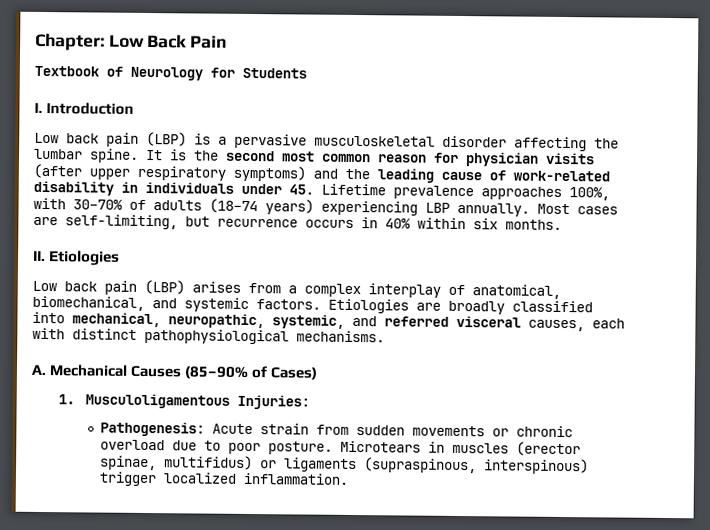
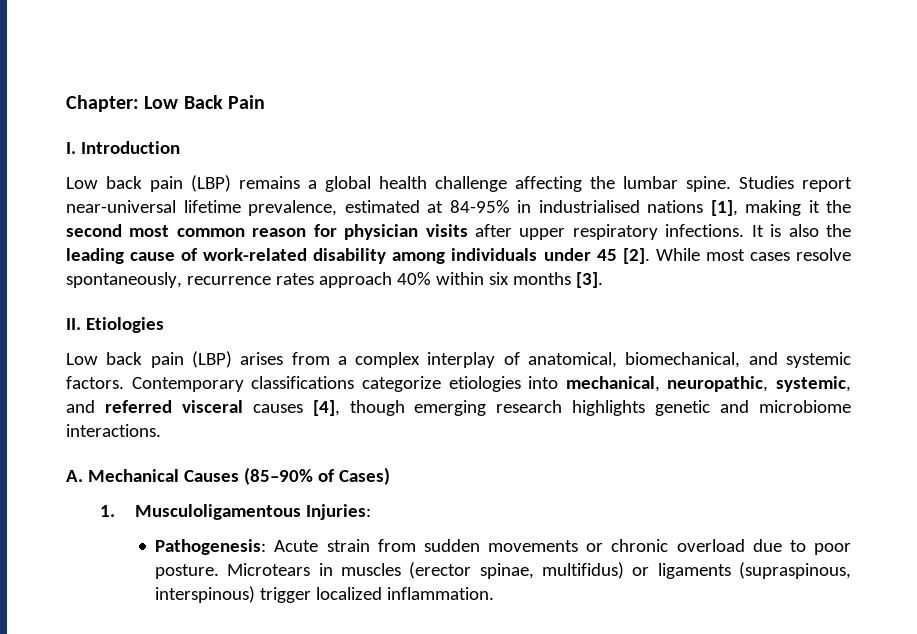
- Textbook of Neurology for Students
- Low back pain (LBP) is a pervasive musculoskeletal disorder affecting the lumbar spine. It is the second most common reason for physician visits (after upper respiratory symptoms) and the leading cause of work-related disability in individuals under 45. Lifetime prevalence approaches 100%, with 30–70% of adults (18–74 years) experiencing LBP annually. Most cases are self-limiting, but recurrence occurs in 40% within six months.
+ Low back pain (LBP) remains a global health challenge affecting the lumbar spine. Studies report near-universal lifetime prevalence, estimated at 84-95% in industrialised nations [1], making it the second most common reason for physician visits after upper respiratory infections. It is also the leading cause of work-related disability among individuals under 45 [2]. While most cases resolve spontaneously, recurrence rates approach 40% within six months [3].
- Etiologies are broadly classified into mechanical, neuropathic, systemic, and referred visceral causes, each with distinct pathophysiological mechanisms.
+ Contemporary classifications categorize etiologies into mechanical, neuropathic, systemic, and referred visceral causes [4], though emerging research highlights genetic and microbiome interactions.

